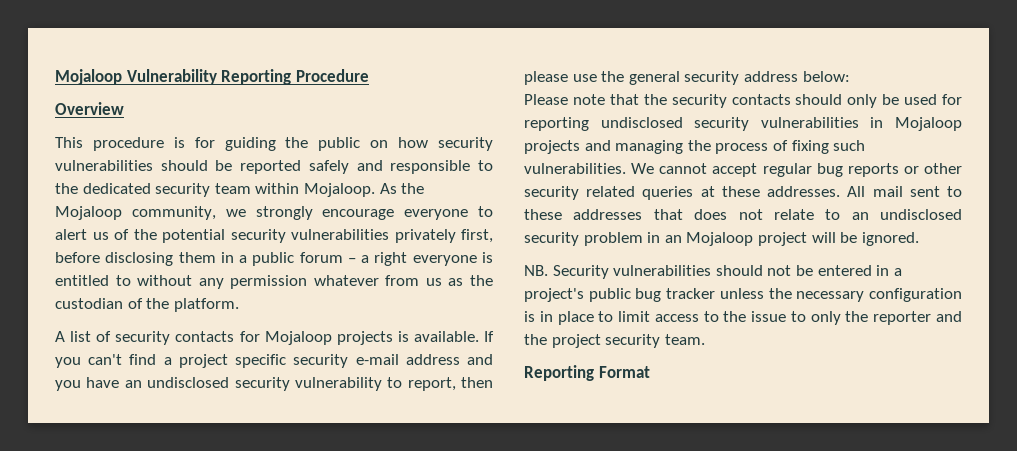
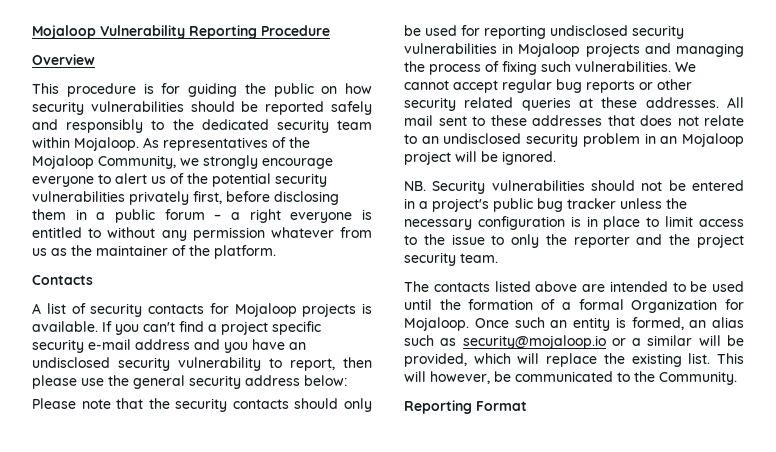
- This procedure is for guiding the public on how security vulnerabilities should be reported safely and responsible to the dedicated security team within Mojaloop.
+ This procedure is for guiding the public on how security vulnerabilities should be reported safely and responsibly to the dedicated security team within Mojaloop.
- As the Mojaloop community, we strongly encourage everyone to alert us of the potential security vulnerabilities privately first, before disclosing them in a public forum – a right everyone is entitled to without any permission whatever from us as the custodian of the platform.
+ As representatives of the Mojaloop Community, we strongly encourage everyone to alert us of the potential security vulnerabilities privately first, before disclosing them in a public forum – a right everyone is entitled to without any permission whatever from us as the maintainer of the platform.
+ Contacts
+ The contacts listed above are intended to be used until the formation of a formal Organization for Mojaloop. Once such an entity is formed, an alias such as security@mojaloop.io or a similar will be provided, which will replace the existing list. This will however, be communicated to the Community.

